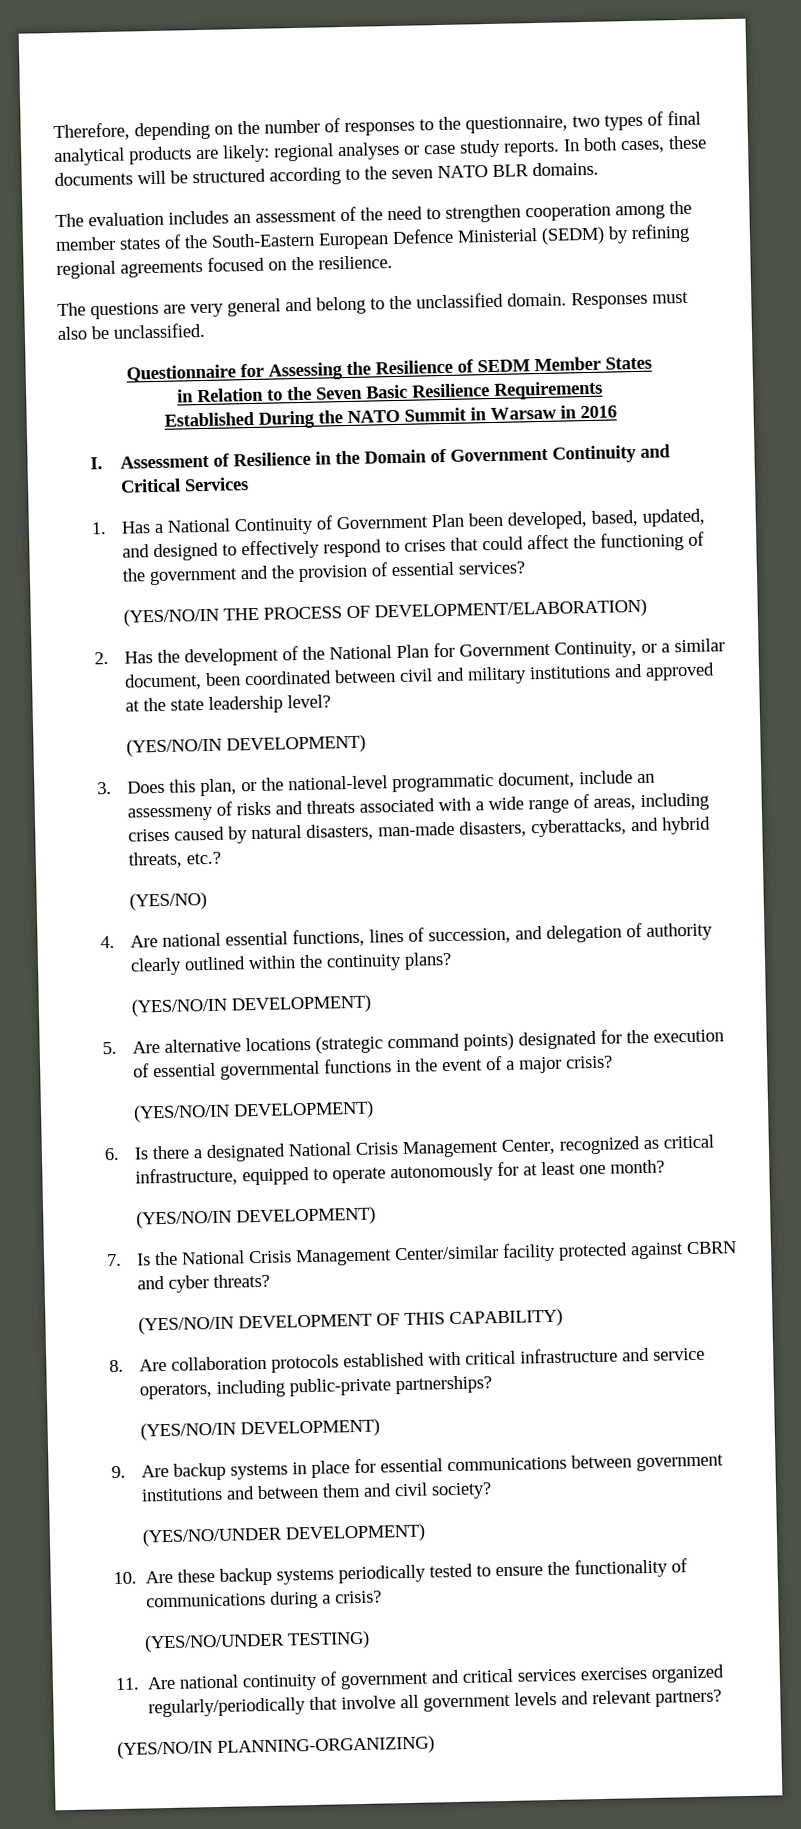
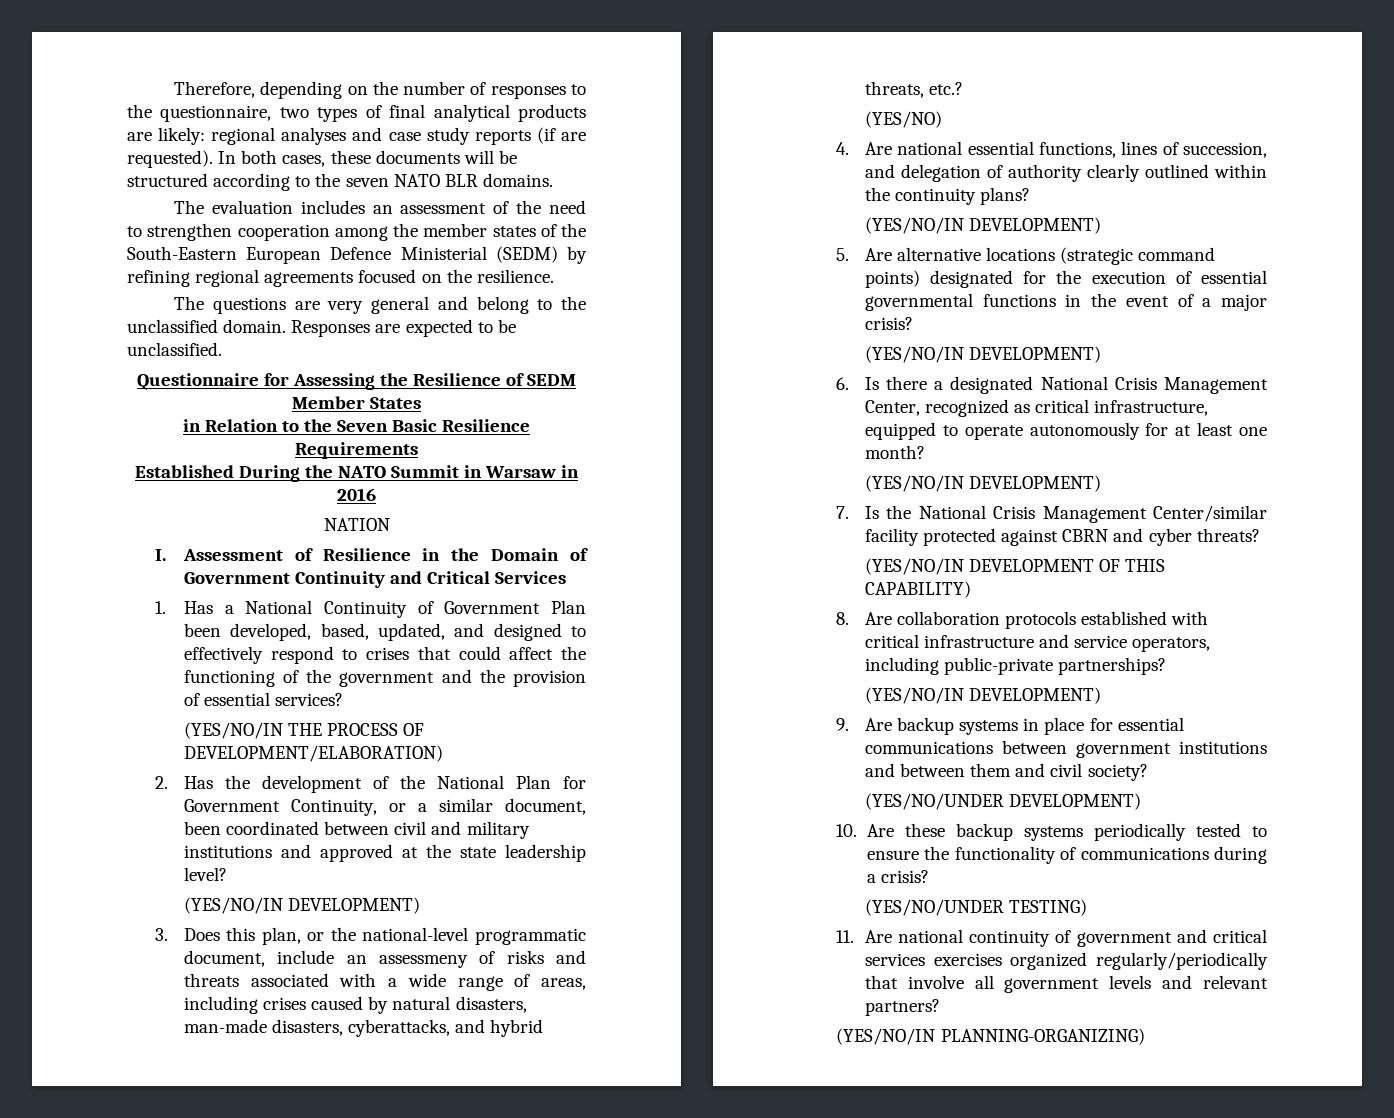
- Therefore, depending on the number of responses to the questionnaire, two types of final analytical products are likely: regional analyses or case study reports.
+ Therefore, depending on the number of responses to the questionnaire, two types of final analytical products are likely: regional analyses and case study reports (if are requested).
- Responses must also be unclassified.
+ Responses are expected to be unclassified.
+ NATION

